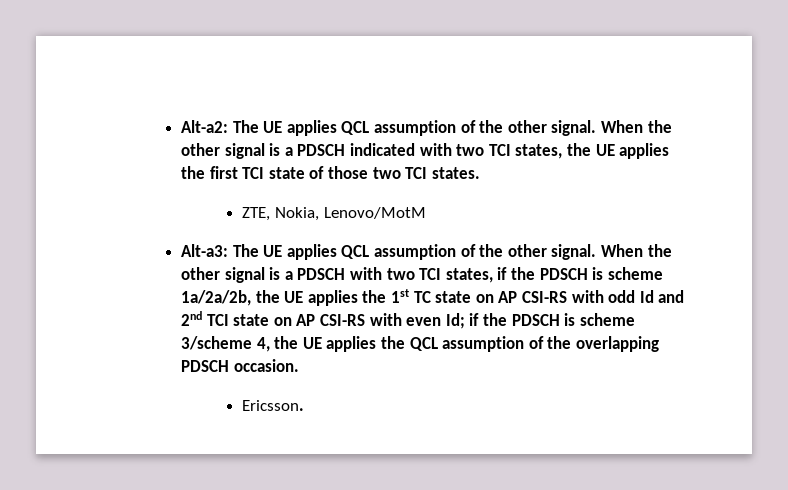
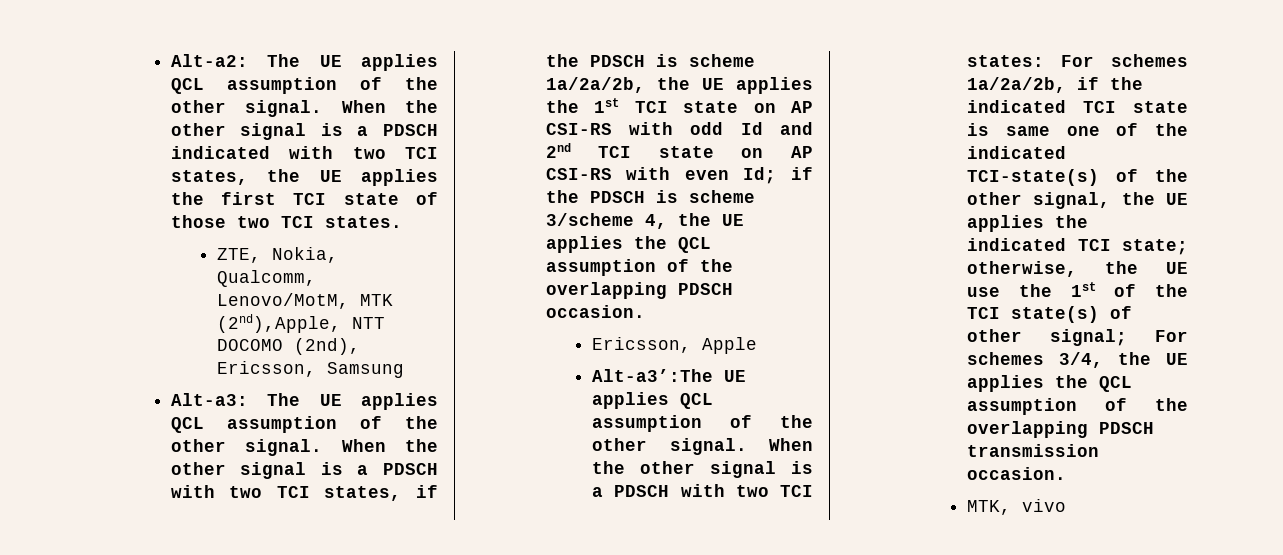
- ZTE, Nokia, Lenovo/MotM
+ ZTE, Nokia, Qualcomm, Lenovo/MotM, MTK (2nd),Apple, NTT DOCOMO (2nd), Ericsson, Samsung
- When the other signal is a PDSCH with two TCI states, if the PDSCH is scheme 1a/2a/2b, the UE applies the 1st TC state on AP CSI-RS with odd Id and 2nd TCI state on AP CSI-RS with even Id; if the PDSCH is scheme 3/scheme 4, the UE applies the QCL assumption of the overlapping PDSCH occasion.
+ When the other signal is a PDSCH with two TCI states, if the PDSCH is scheme 1a/2a/2b, the UE applies the 1st TCI state on AP CSI-RS with odd Id and 2nd TCI state on AP CSI-RS with even Id; if the PDSCH is scheme 3/scheme 4, the UE applies the QCL assumption of the overlapping PDSCH occasion.
- Ericsson.
+ Ericsson, Apple
+ Alt-a3’:The UE applies QCL assumption of the other signal. When the other signal is a PDSCH with two TCI states: For schemes 1a/2a/2b, if the indicated TCI state is same one of the indicated TCI-state(s) of the other signal, the UE applies the indicated TCI state; otherwise, the UE use the 1st of the TCI state(s) of other signal; For schemes 3/4, the UE applies the QCL assumption of the overlapping PDSCH transmission occasion.
+ MTK, vivo

